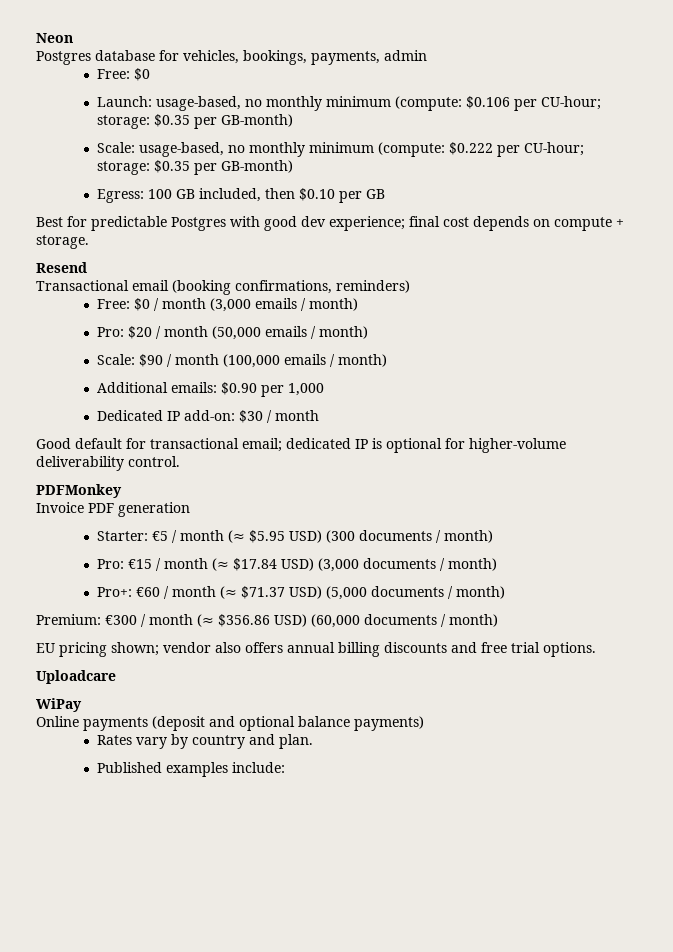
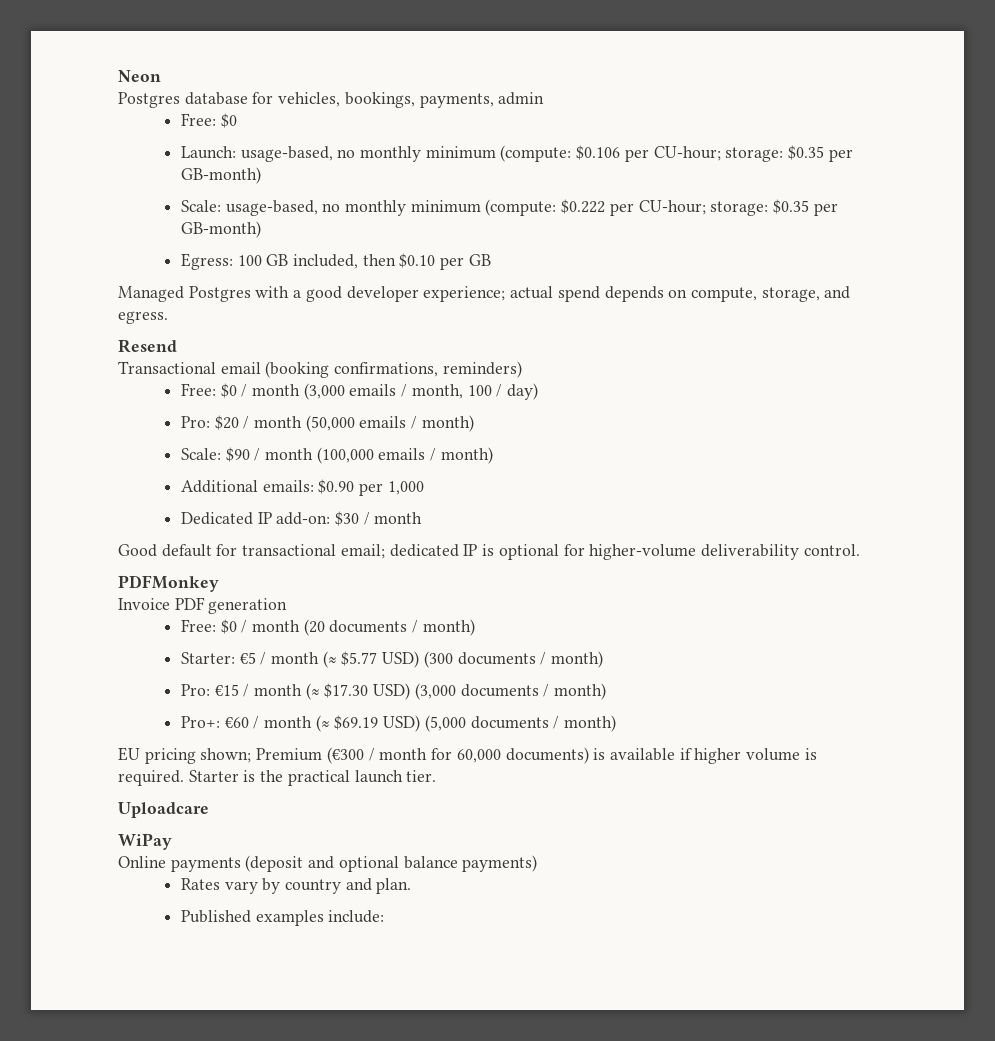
- Best for predictable Postgres with good dev experience; final cost depends on compute + storage.
+ Managed Postgres with a good developer experience; actual spend depends on compute, storage, and egress.
- Free: $0 / month (3,000 emails / month)
+ Free: $0 / month (3,000 emails / month, 100 / day)
+ Free: $0 / month (20 documents / month)
- Starter: €5 / month (≈ $5.95 USD) (300 documents / month)
+ Starter: €5 / month (≈ $5.77 USD) (300 documents / month)
- Pro: €15 / month (≈ $17.84 USD) (3,000 documents / month)
+ Pro: €15 / month (≈ $17.30 USD) (3,000 documents / month)
- Pro+: €60 / month (≈ $71.37 USD) (5,000 documents / month)
+ Pro+: €60 / month (≈ $69.19 USD) (5,000 documents / month)
- Premium: €300 / month (≈ $356.86 USD) (60,000 documents / month)
- EU pricing shown; vendor also offers annual billing discounts and free trial options.
+ EU pricing shown; Premium (€300 / month for 60,000 documents) is available if higher volume is required. Starter is the practical launch tier.

